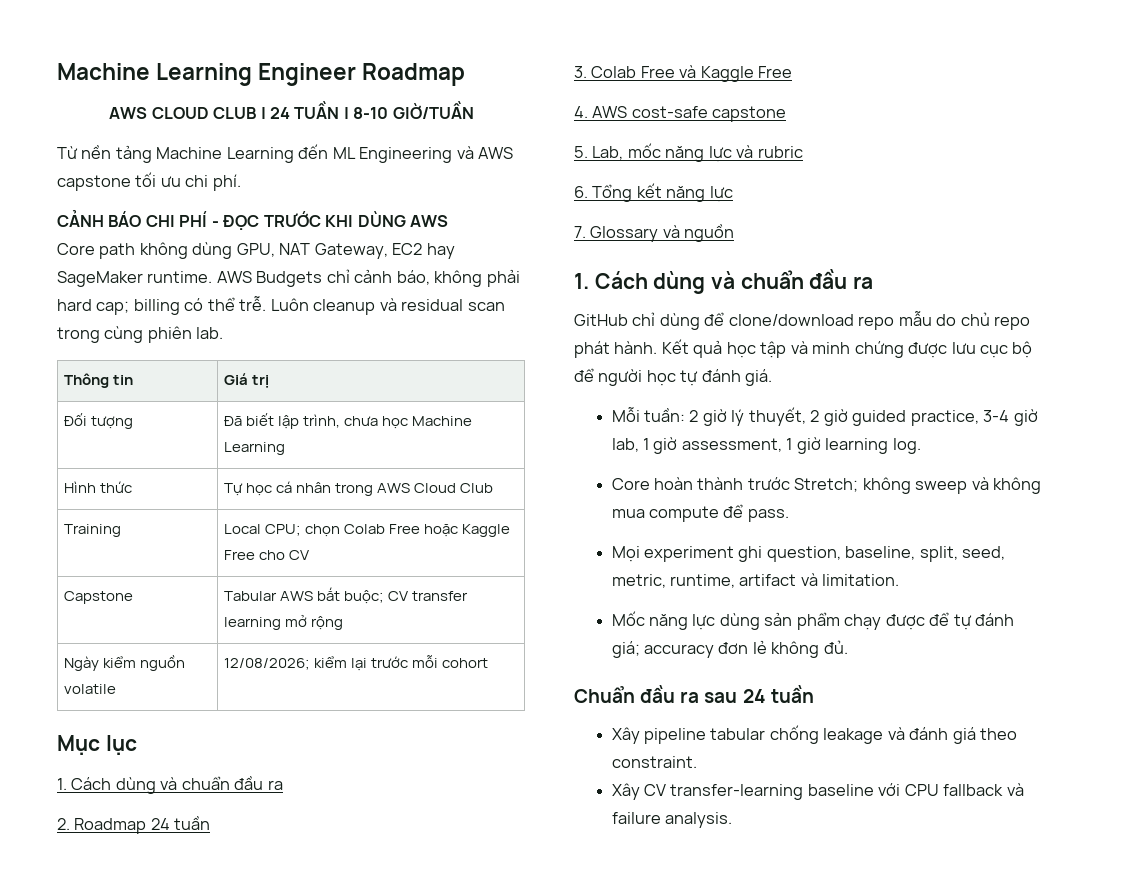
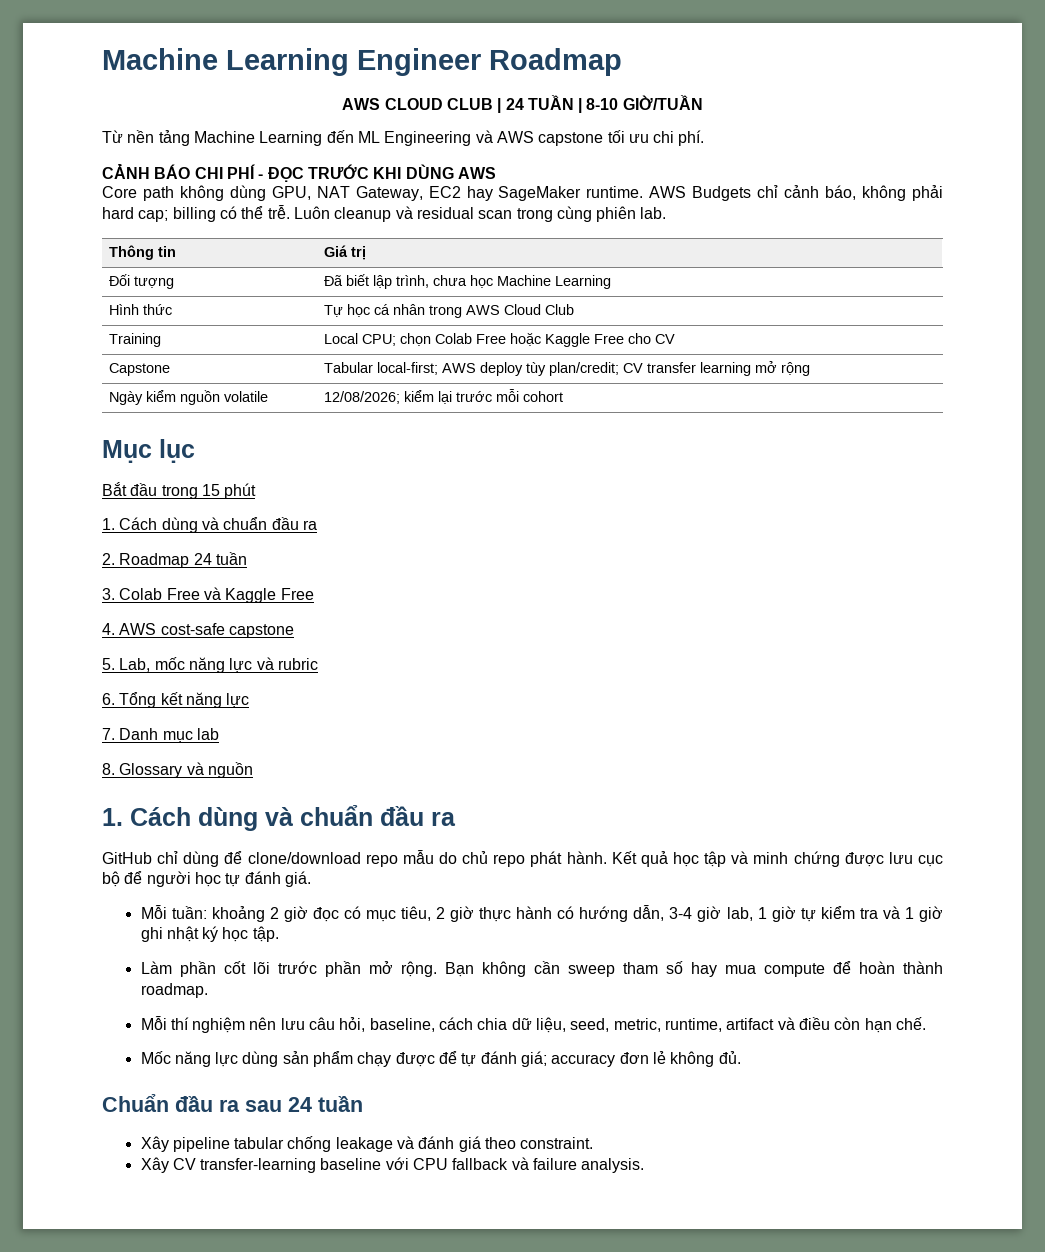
- Capstone | Tabular AWS bắt buộc; CV transfer learning mở rộng
+ Capstone | Tabular local-first; AWS deploy tùy plan/credit; CV transfer learning mở rộng
+ Bắt đầu trong 15 phút
- 7. Glossary và nguồn
+ 7. Danh mục lab
+ 8. Glossary và nguồn
- Mỗi tuần: 2 giờ lý thuyết, 2 giờ guided practice, 3-4 giờ lab, 1 giờ assessment, 1 giờ learning log.
- Core hoàn thành trước Stretch; không sweep và không mua compute để pass.
- Mọi experiment ghi question, baseline, split, seed, metric, runtime, artifact và limitation.
+ Mỗi tuần: khoảng 2 giờ đọc có mục tiêu, 2 giờ thực hành có hướng dẫn, 3-4 giờ lab, 1 giờ tự kiểm tra và 1 giờ ghi nhật ký học tập.
+ Làm phần cốt lõi trước phần mở rộng. Bạn không cần sweep tham số hay mua compute để hoàn thành roadmap.
+ Mỗi thí nghiệm nên lưu câu hỏi, baseline, cách chia dữ liệu, seed, metric, runtime, artifact và điều còn hạn chế.

